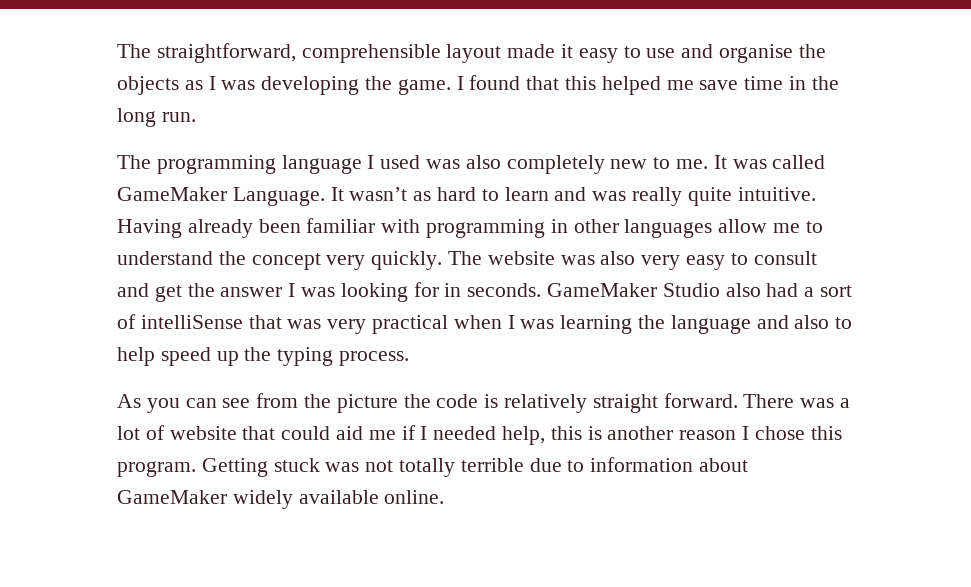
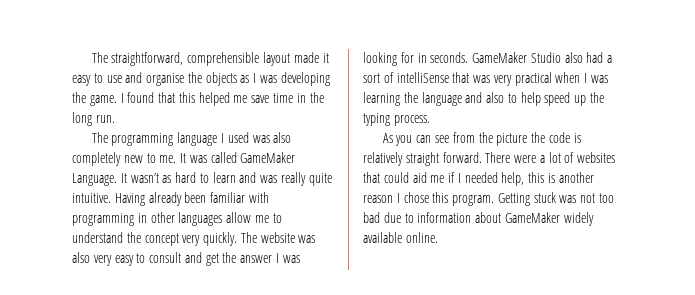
- There was a lot of website that could aid me if I needed help, this is another reason I chose this program.
+ There were a lot of websites that could aid me if I needed help, this is another reason I chose this program.
- Getting stuck was not totally terrible due to information about GameMaker widely available online.
+ Getting stuck was not too bad due to information about GameMaker widely available online.

